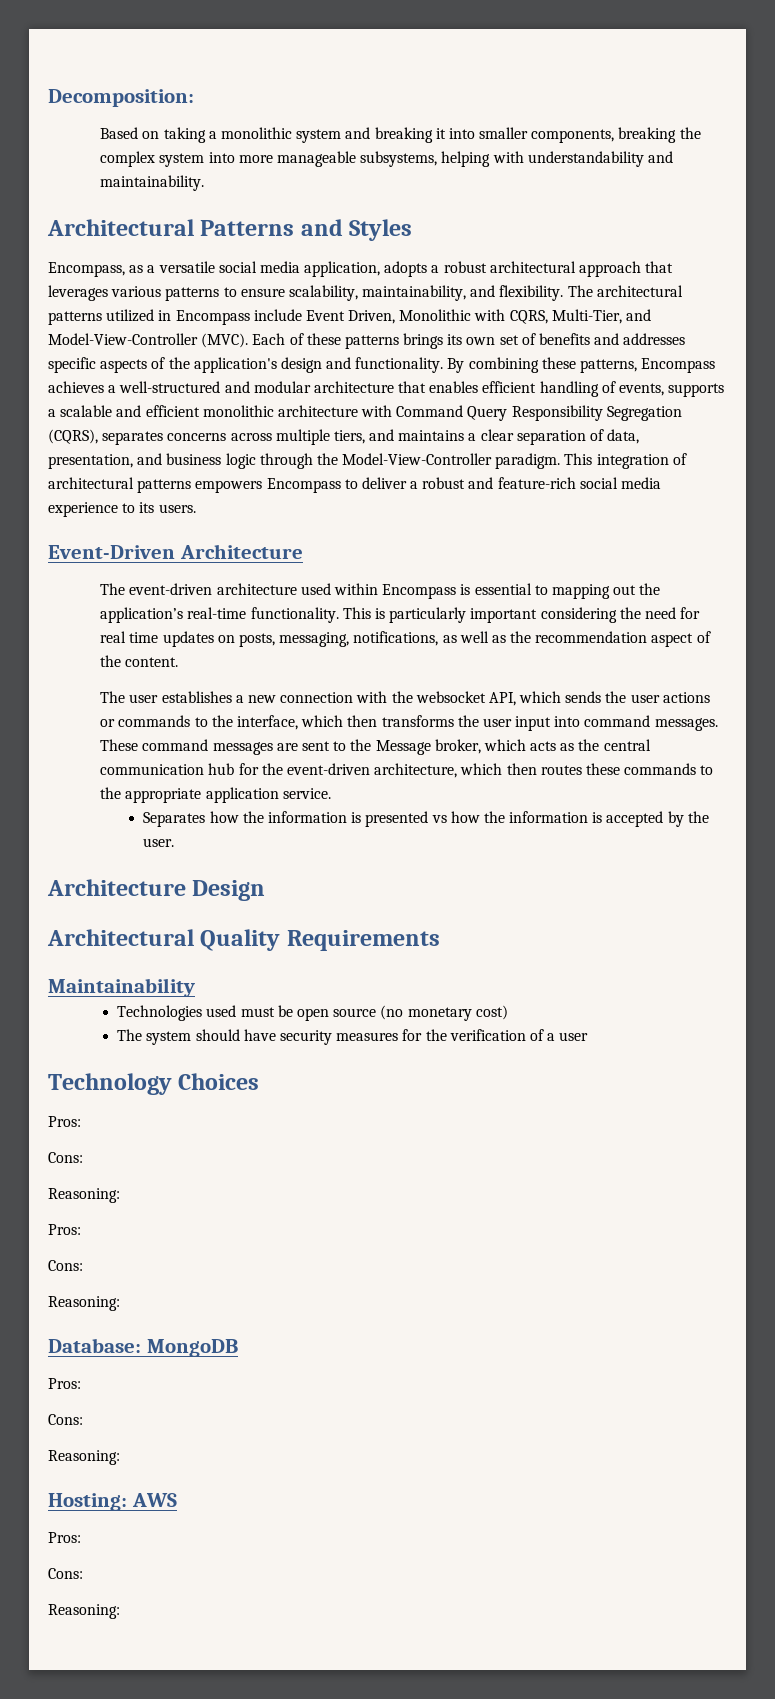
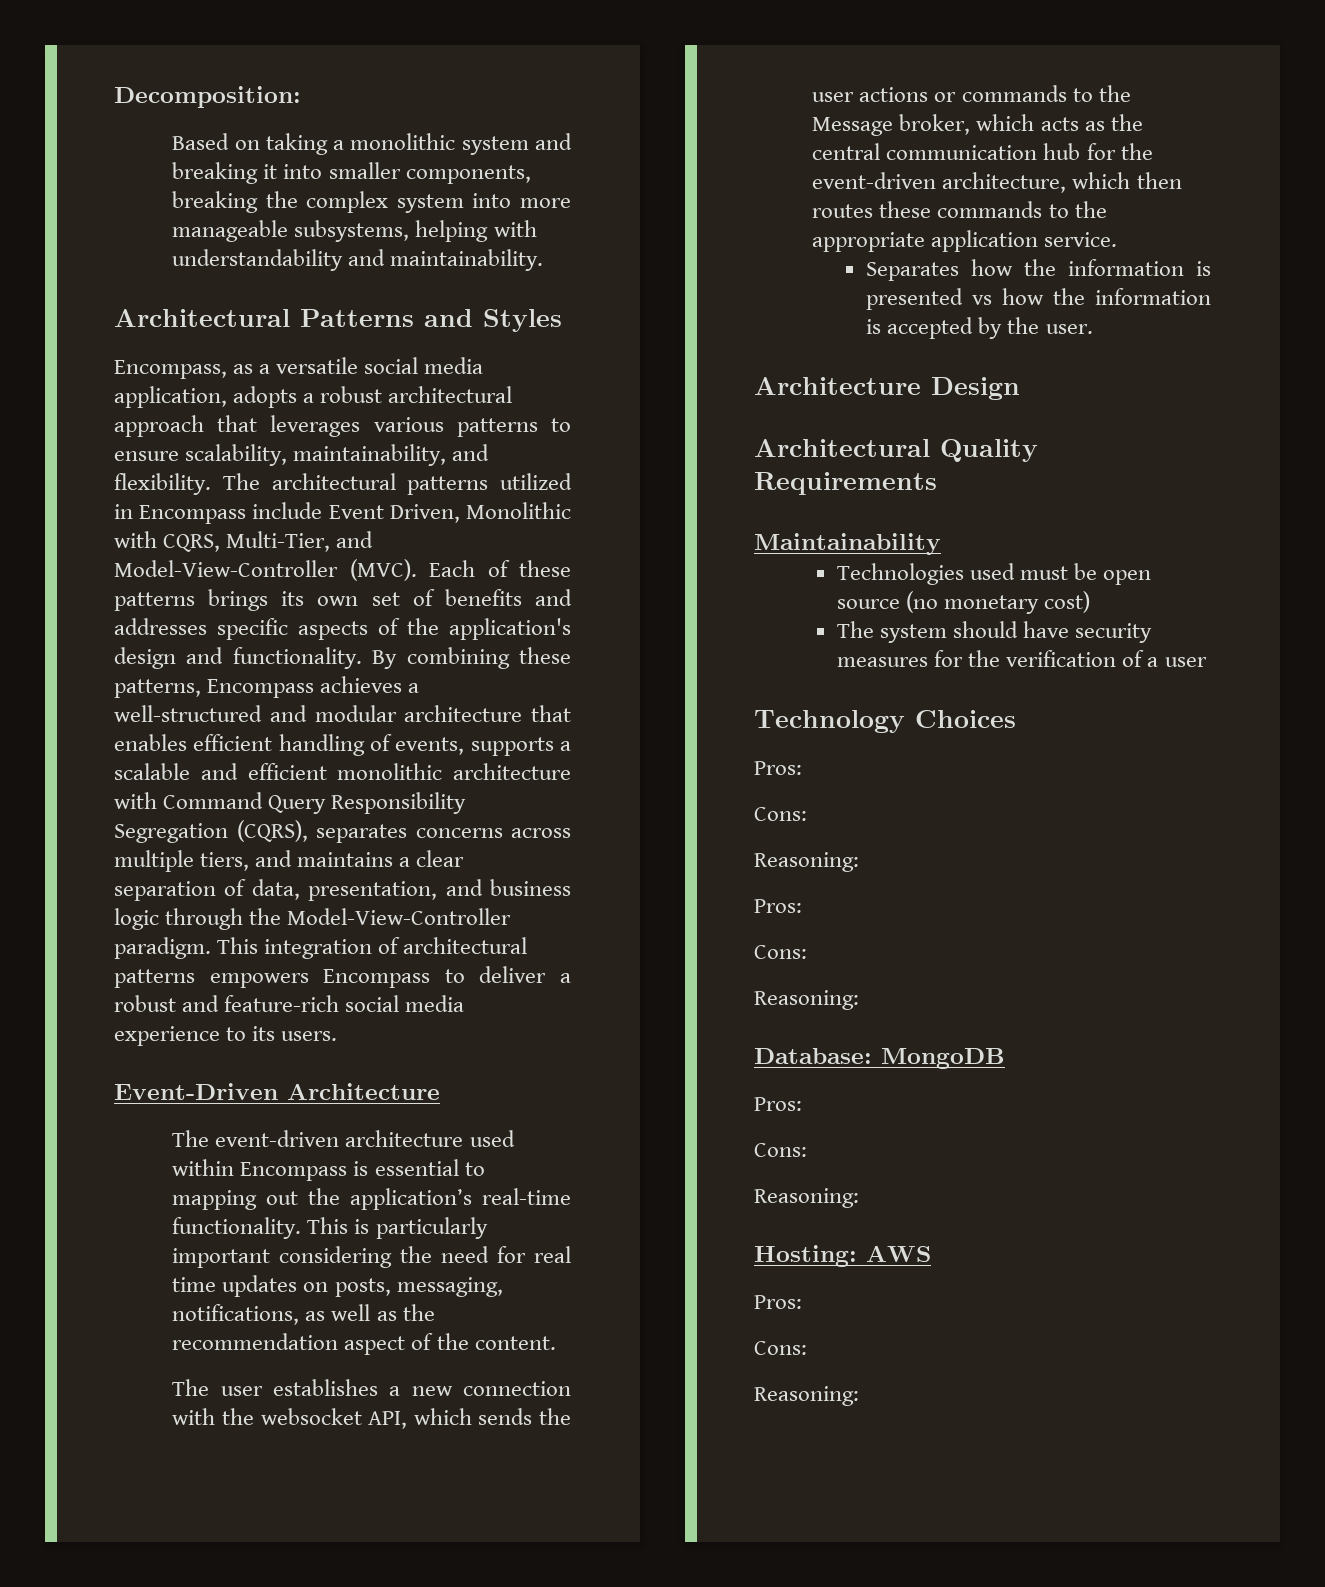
- The user establishes a new connection with the websocket API, which sends the user actions or commands to the interface, which then transforms the user input into command messages. These command messages are sent to the Message broker, which acts as the central communication hub for the event-driven architecture, which then routes these commands to the appropriate application service.
+ The user establishes a new connection with the websocket API, which sends the user actions or commands to the Message broker, which acts as the central communication hub for the event-driven architecture, which then routes these commands to the appropriate application service.

